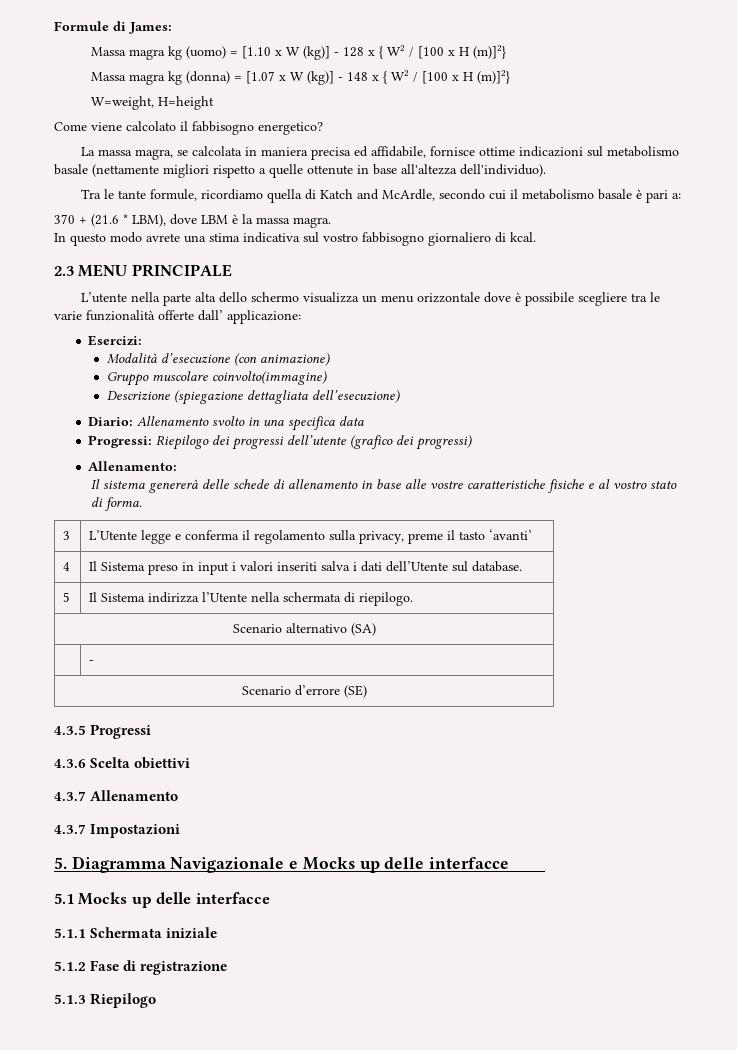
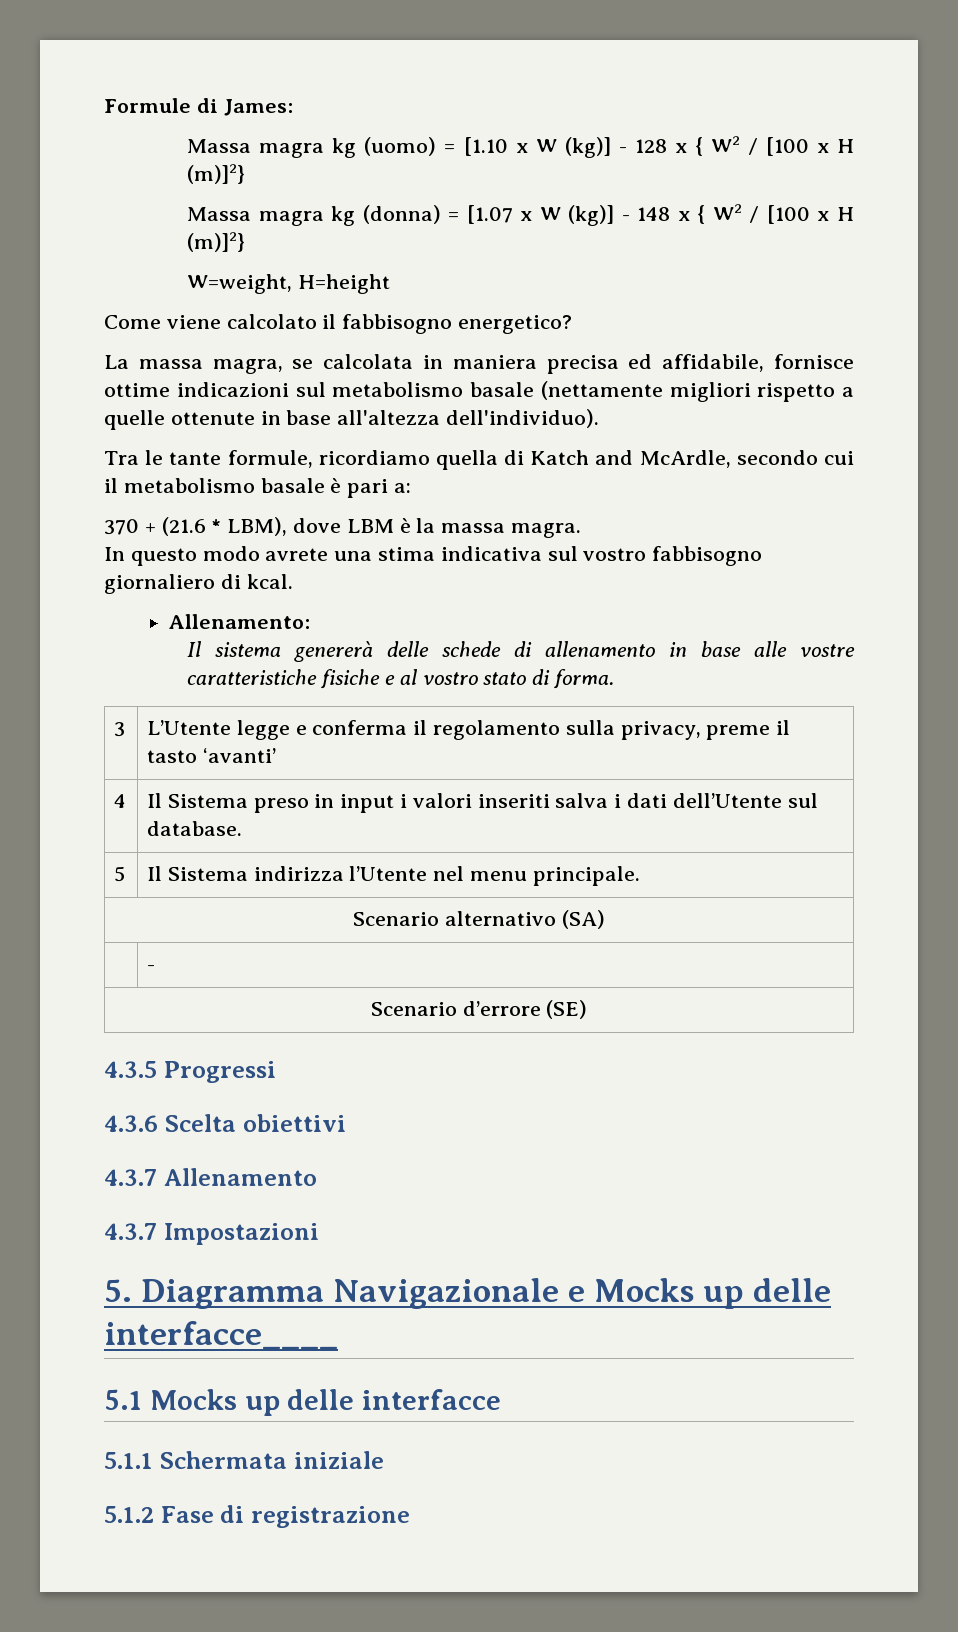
- 2.3 MENU PRINCIPALE
- L’utente nella parte alta dello schermo visualizza un menu orizzontale dove è possibile scegliere tra le varie funzionalità offerte dall’ applicazione:
- Esercizi:
- Modalità d’esecuzione (con animazione)
- Gruppo muscolare coinvolto(immagine)
- Descrizione (spiegazione dettagliata dell’esecuzione)
- Diario: Allenamento svolto in una specifica data
- Progressi: Riepilogo dei progressi dell’utente (grafico dei progressi)
- 5 | Il Sistema indirizza l’Utente nella schermata di riepilogo.
+ 5 | Il Sistema indirizza l’Utente nel menu principale.
- 5.1.3 Riepilogo

